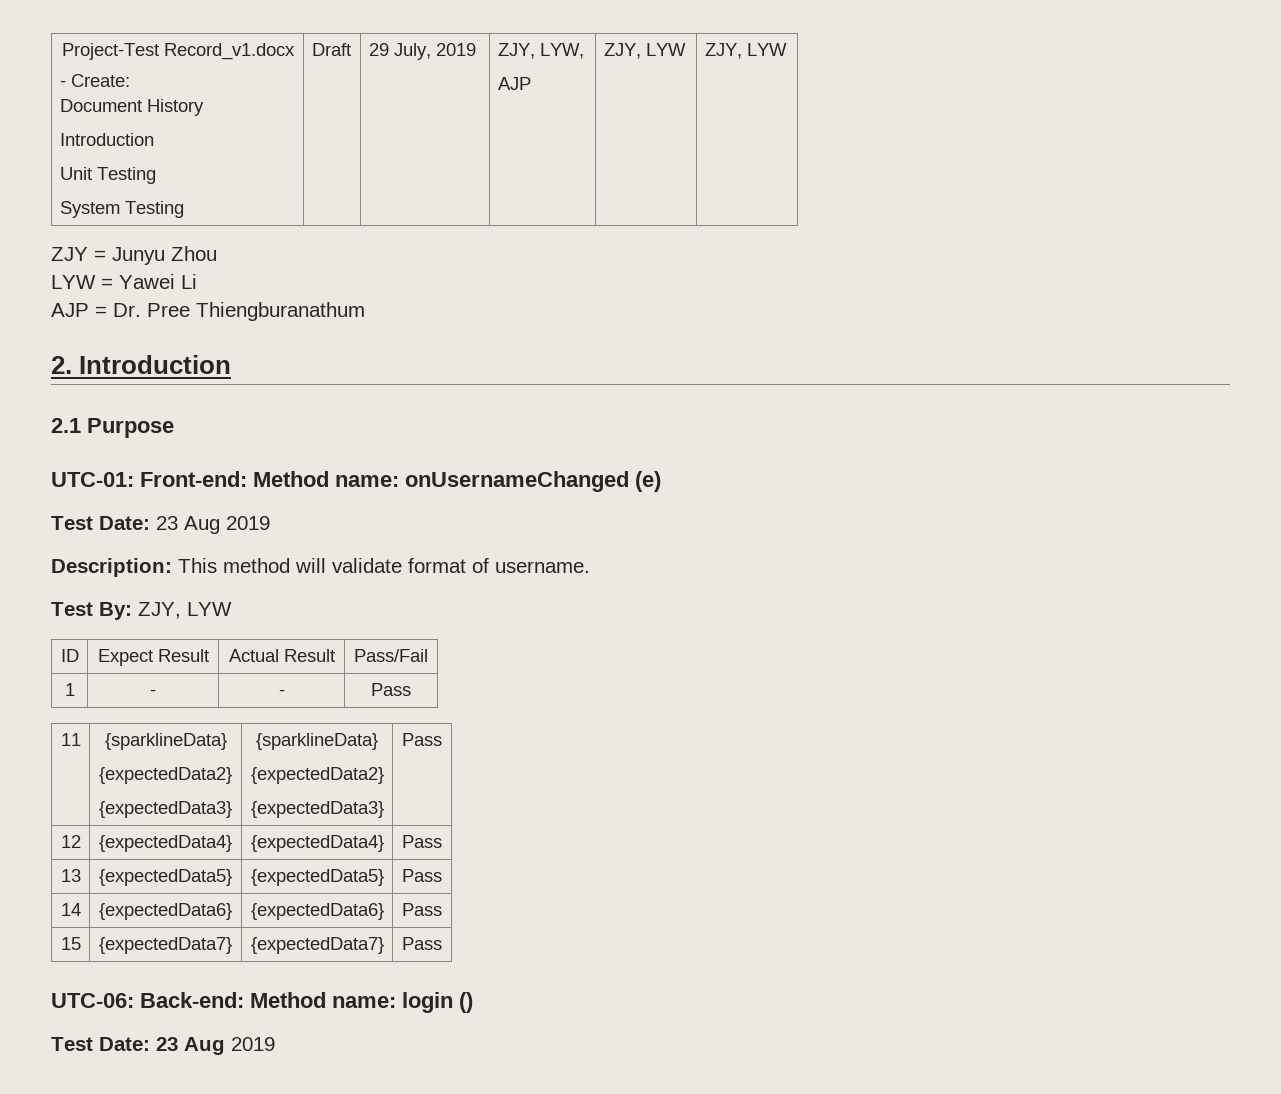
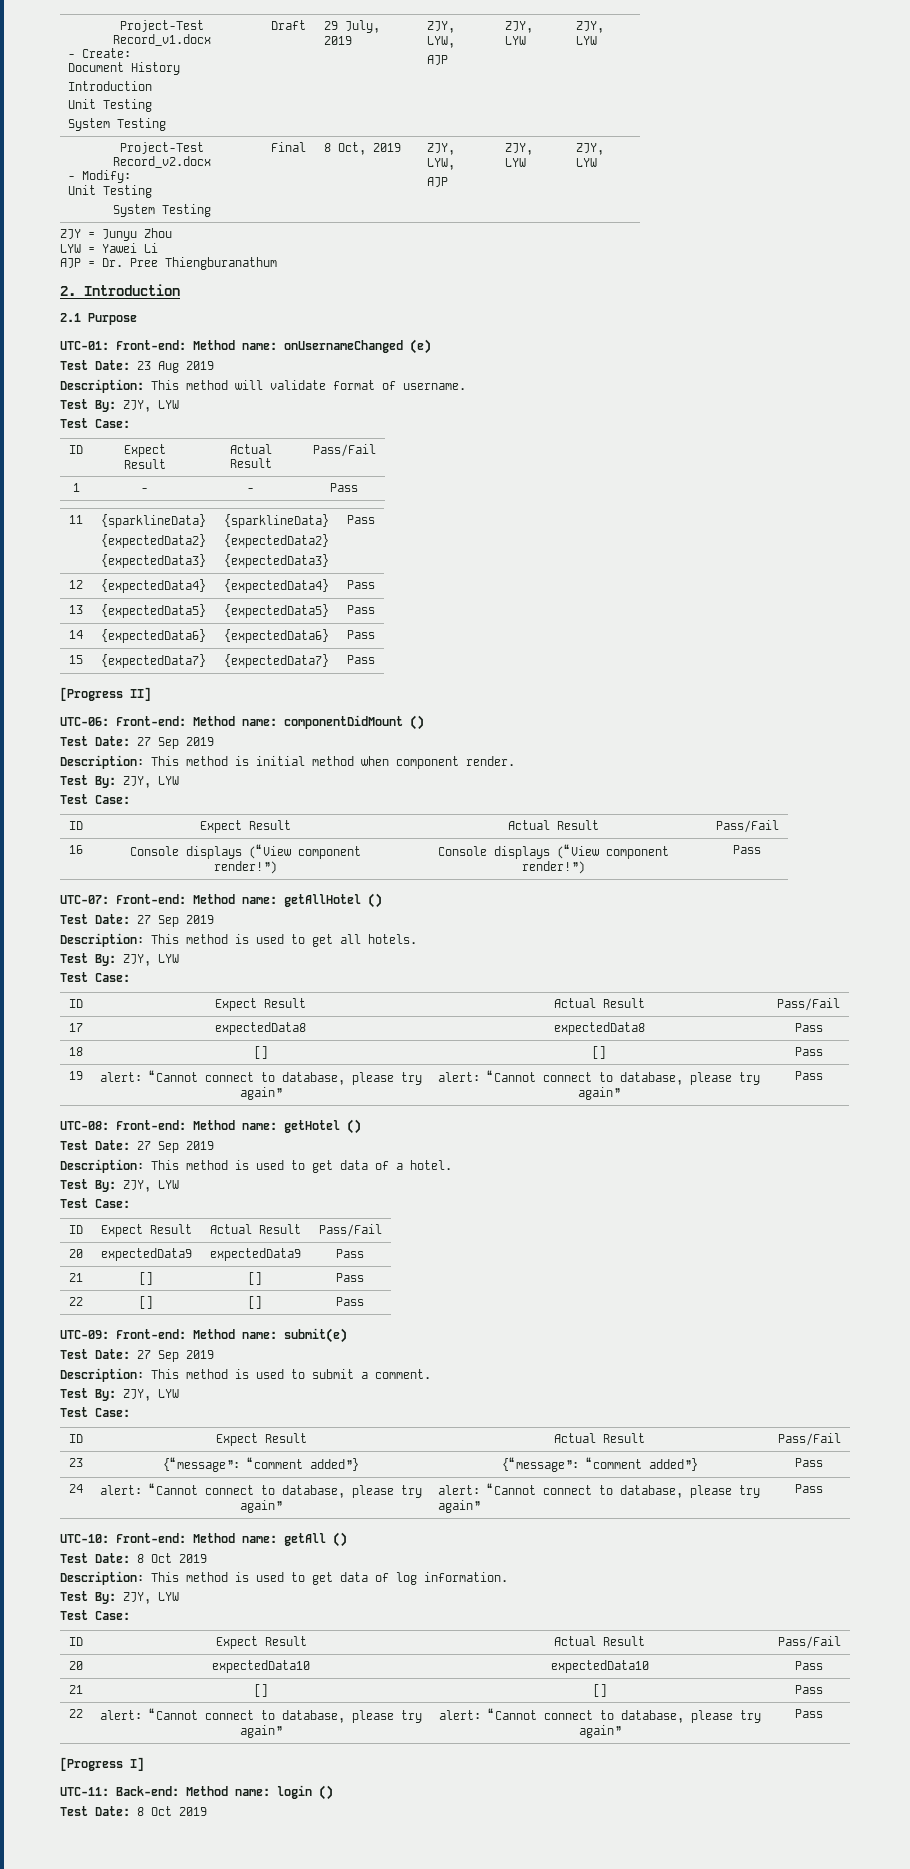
+ Project-Test Record_v2.docx
+ - Modify:
+ Unit Testing
+ System Testing | Final | 8 Oct, 2019 | ZJY, LYW,
+ AJP | ZJY, LYW | ZJY, LYW
  Description: This method will validate format of username.
  Test By: ZJY, LYW
+ Test Case:
+ [Progress II]
- UTC-06: Back-end: Method name: login ()
- Test Date: 23 Aug 2019
+ UTC-06: Front-end: Method name: componentDidMount ()
+ Test Date: 27 Sep 2019
+ Description: This method is initial method when component render.
+ Test By: ZJY, LYW
+ Test Case:
+ ID | Expect Result | Actual Result | Pass/Fail
+ 16 | Console displays (“View component render!”) | Console displays (“View component render!”) | Pass
+ UTC-07: Front-end: Method name: getAllHotel ()
+ Test Date: 27 Sep 2019
+ Description: This method is used to get all hotels.
+ Test By: ZJY, LYW
+ Test Case:
+ ID | Expect Result | Actual Result | Pass/Fail
+ 17 | expectedData8 | expectedData8 | Pass
+ 18 | [] | [] | Pass
+ 19 | alert: “Cannot connect to database, please try again” | alert: “Cannot connect to database, please try again” | Pass
+ UTC-08: Front-end: Method name: getHotel ()
+ Test Date: 27 Sep 2019
+ Description: This method is used to get data of a hotel.
+ Test By: ZJY, LYW
+ Test Case:
+ ID | Expect Result | Actual Result | Pass/Fail
+ 20 | expectedData9 | expectedData9 | Pass
+ 21 | [] | [] | Pass
+ 22 | [] | [] | Pass
+ UTC-09: Front-end: Method name: submit(e)
+ Test Date: 27 Sep 2019
+ Description: This method is used to submit a comment.
+ Test By: ZJY, LYW
+ Test Case:
+ ID | Expect Result | Actual Result | Pass/Fail
+ 23 | {“message”: “comment added”} | {“message”: “comment added”} | Pass
+ 24 | alert: “Cannot connect to database, please try again” | alert: “Cannot connect to database, please try again” | Pass
+ UTC-10: Front-end: Method name: getAll ()
+ Test Date: 8 Oct 2019
+ Description: This method is used to get data of log information.
+ Test By: ZJY, LYW
+ Test Case:
+ ID | Expect Result | Actual Result | Pass/Fail
+ 20 | expectedData10 | expectedData10 | Pass
+ 21 | [] | [] | Pass
+ 22 | alert: “Cannot connect to database, please try again” | alert: “Cannot connect to database, please try again” | Pass
+ [Progress I]
+ UTC-11: Back-end: Method name: login ()
+ Test Date: 8 Oct 2019

